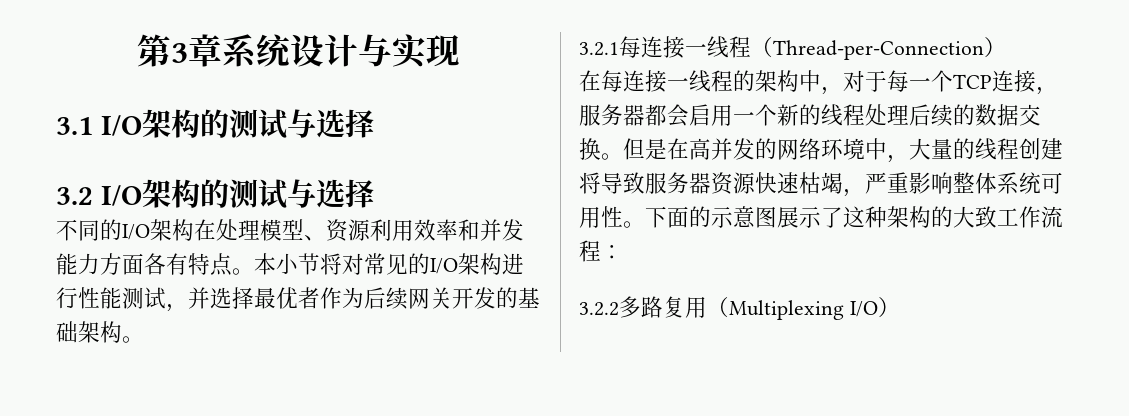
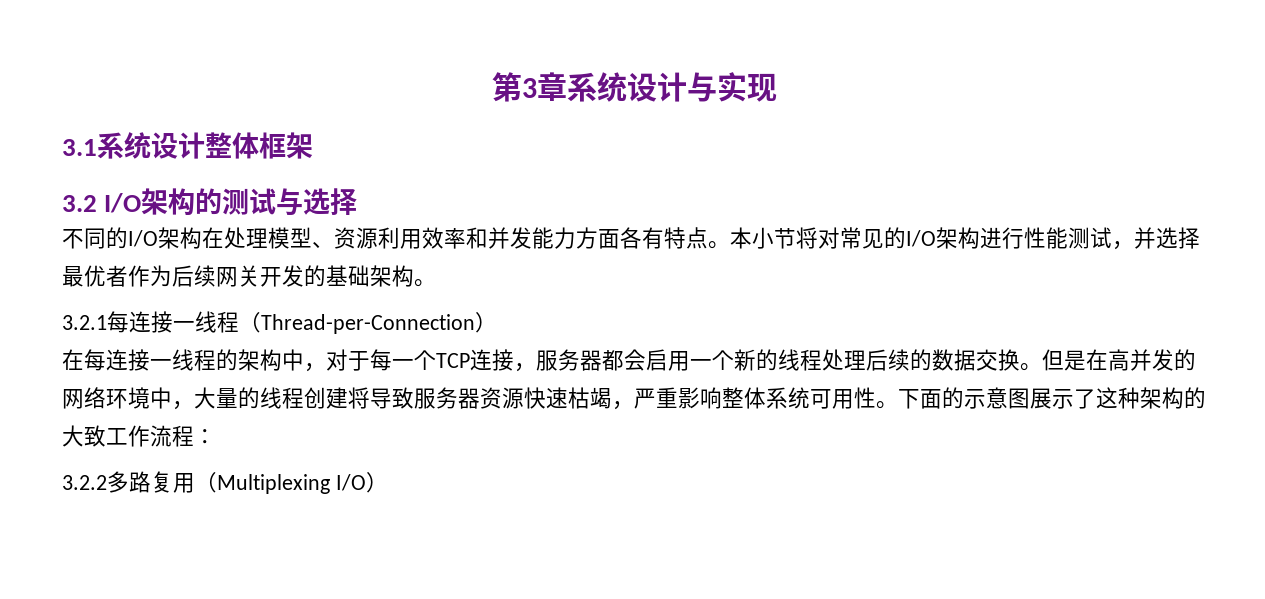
- 3.1 I/O架构的测试与选择
+ 3.1系统设计整体框架

